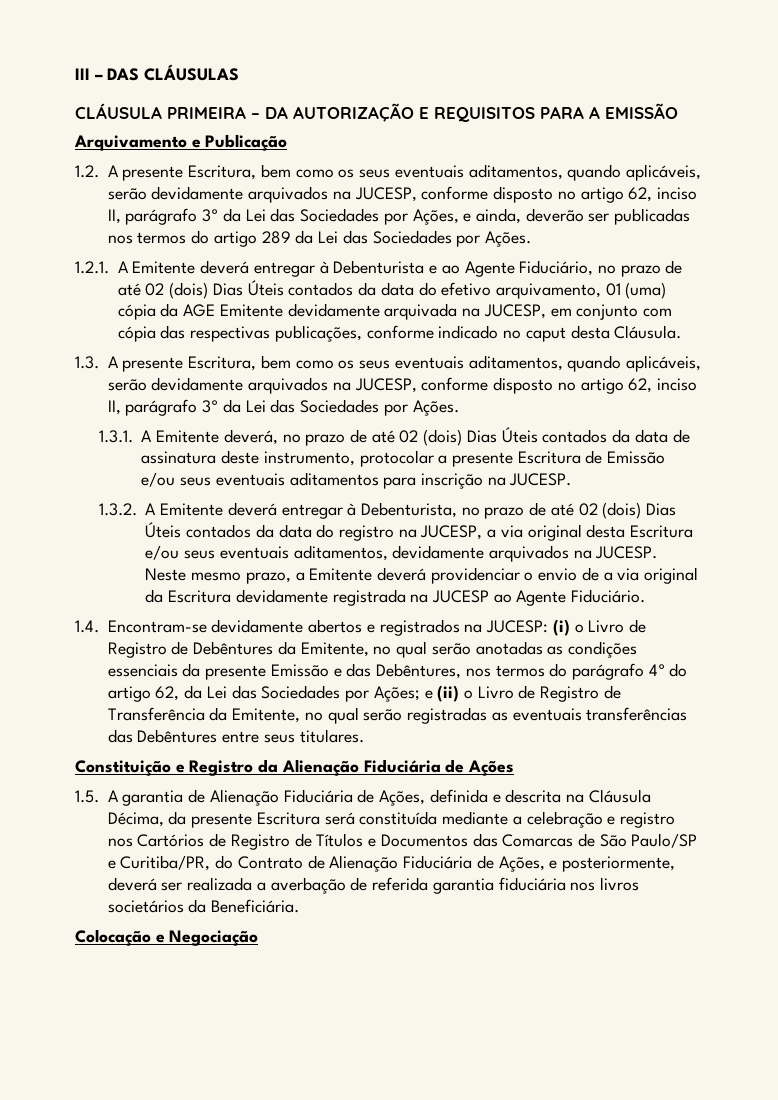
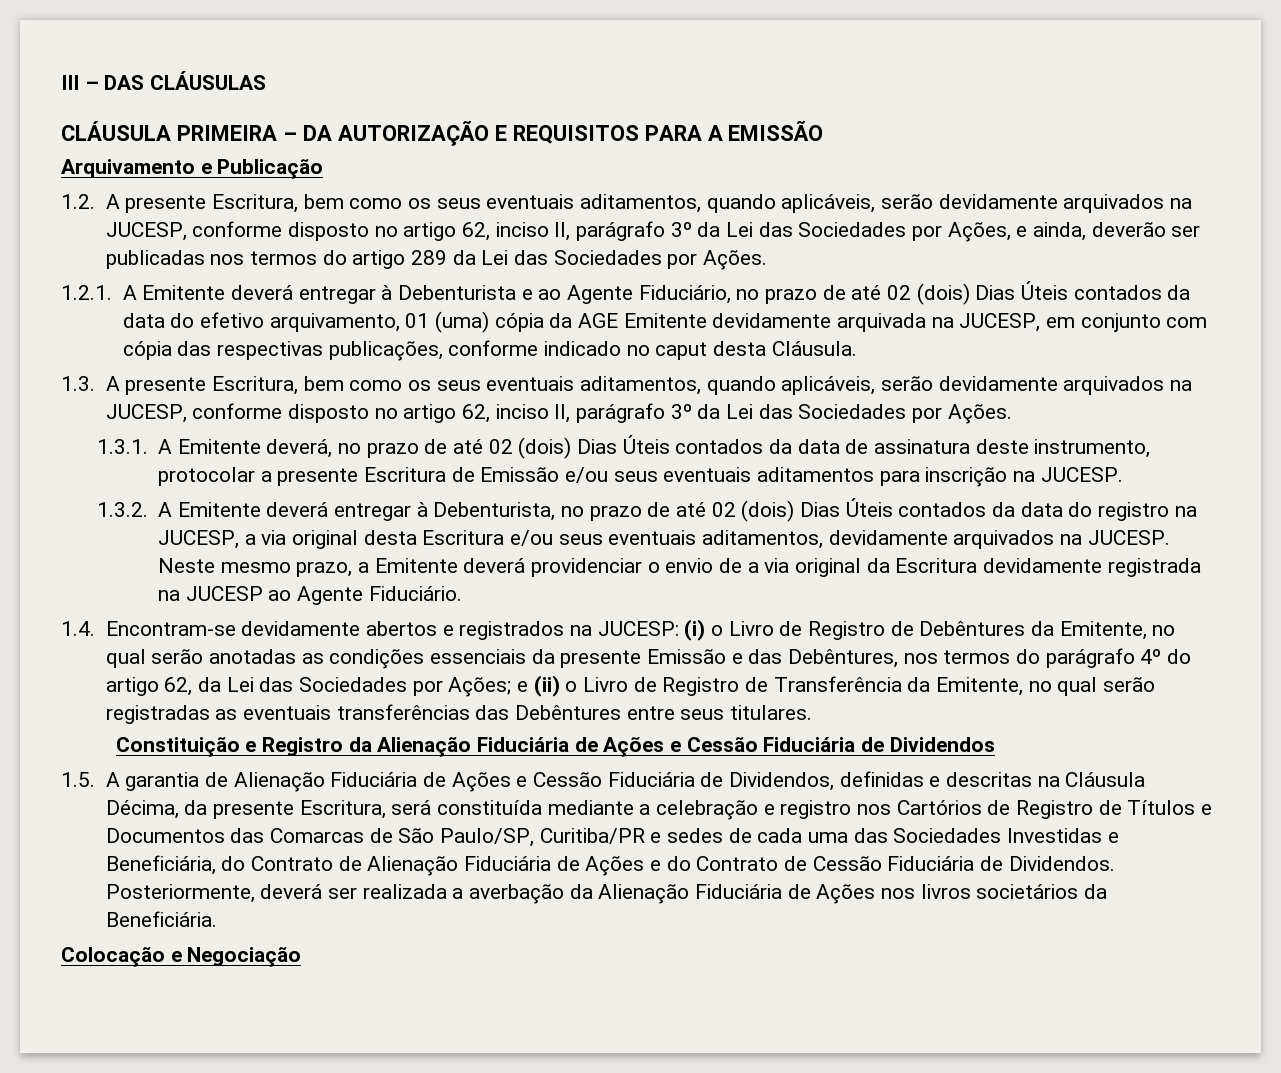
- Constituição e Registro da Alienação Fiduciária de Ações
+ Constituição e Registro da Alienação Fiduciária de Ações e Cessão Fiduciária de Dividendos
- 1.5. A garantia de Alienação Fiduciária de Ações, definida e descrita na Cláusula Décima, da presente Escritura será constituída mediante a celebração e registro nos Cartórios de Registro de Títulos e Documentos das Comarcas de São Paulo/SP e Curitiba/PR, do Contrato de Alienação Fiduciária de Ações, e posteriormente, deverá ser realizada a averbação de referida garantia fiduciária nos livros societários da Beneficiária.
+ 1.5. A garantia de Alienação Fiduciária de Ações e Cessão Fiduciária de Dividendos, definidas e descritas na Cláusula Décima, da presente Escritura, será constituída mediante a celebração e registro nos Cartórios de Registro de Títulos e Documentos das Comarcas de São Paulo/SP, Curitiba/PR e sedes de cada uma das Sociedades Investidas e Beneficiária, do Contrato de Alienação Fiduciária de Ações e do Contrato de Cessão Fiduciária de Dividendos. Posteriormente, deverá ser realizada a averbação da Alienação Fiduciária de Ações nos livros societários da Beneficiária.

